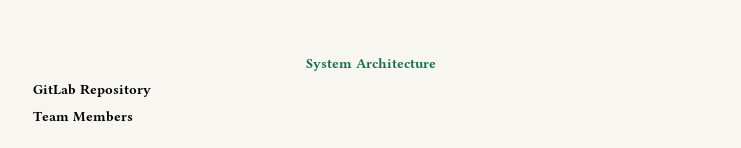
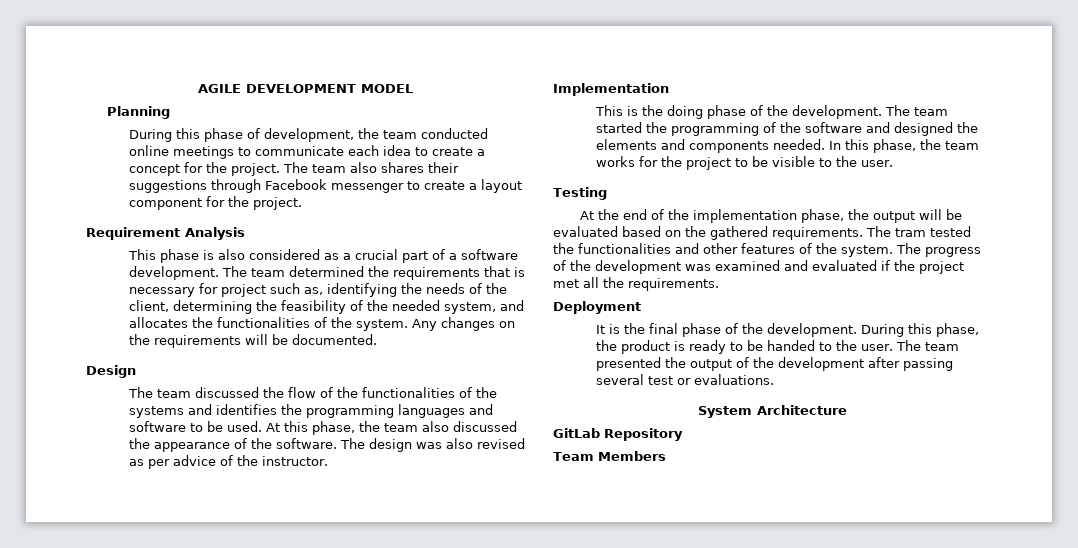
+ AGILE DEVELOPMENT MODEL
+ Planning
+ During this phase of development, the team conducted online meetings to communicate each idea to create a concept for the project. The team also shares their suggestions through Facebook messenger to create a layout component for the project.
+ Requirement Analysis
+ This phase is also considered as a crucial part of a software development. The team determined the requirements that is necessary for project such as, identifying the needs of the client, determining the feasibility of the needed system, and allocates the functionalities of the system. Any changes on the requirements will be documented.
+ Design
+ The team discussed the flow of the functionalities of the systems and identifies the programming languages and software to be used. At this phase, the team also discussed the appearance of the software. The design was also revised as per advice of the instructor.
+ Implementation
+ This is the doing phase of the development. The team started the programming of the software and designed the elements and components needed. In this phase, the team works for the project to be visible to the user.
+ Testing
+ At the end of the implementation phase, the output will be evaluated based on the gathered requirements. The tram tested the functionalities and other features of the system. The progress of the development was examined and evaluated if the project met all the requirements.
+ Deployment
+ It is the final phase of the development. During this phase, the product is ready to be handed to the user. The team presented the output of the development after passing several test or evaluations.

